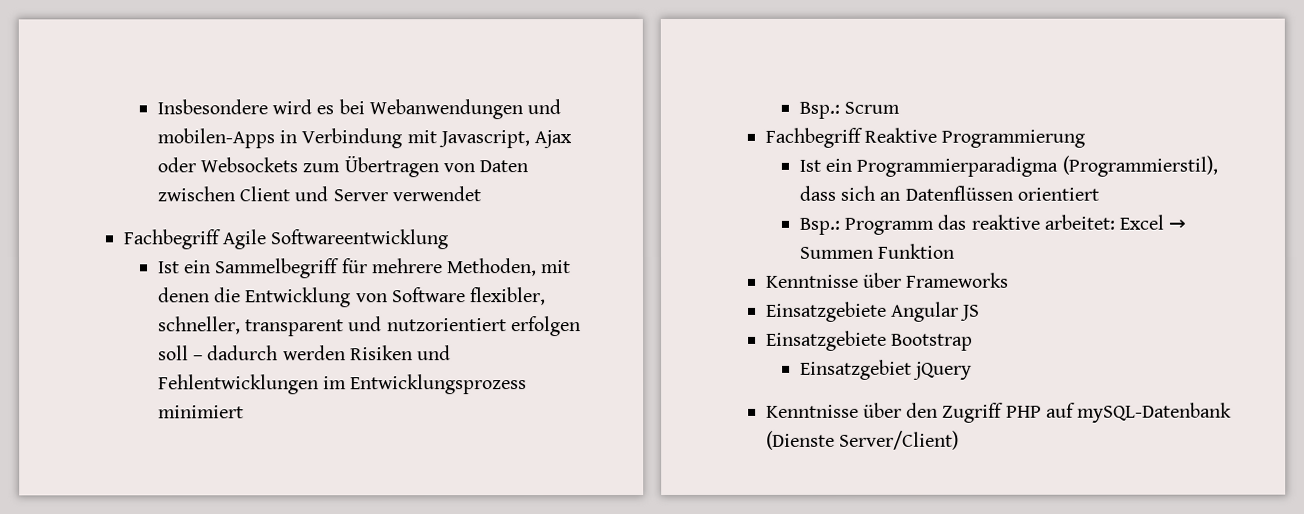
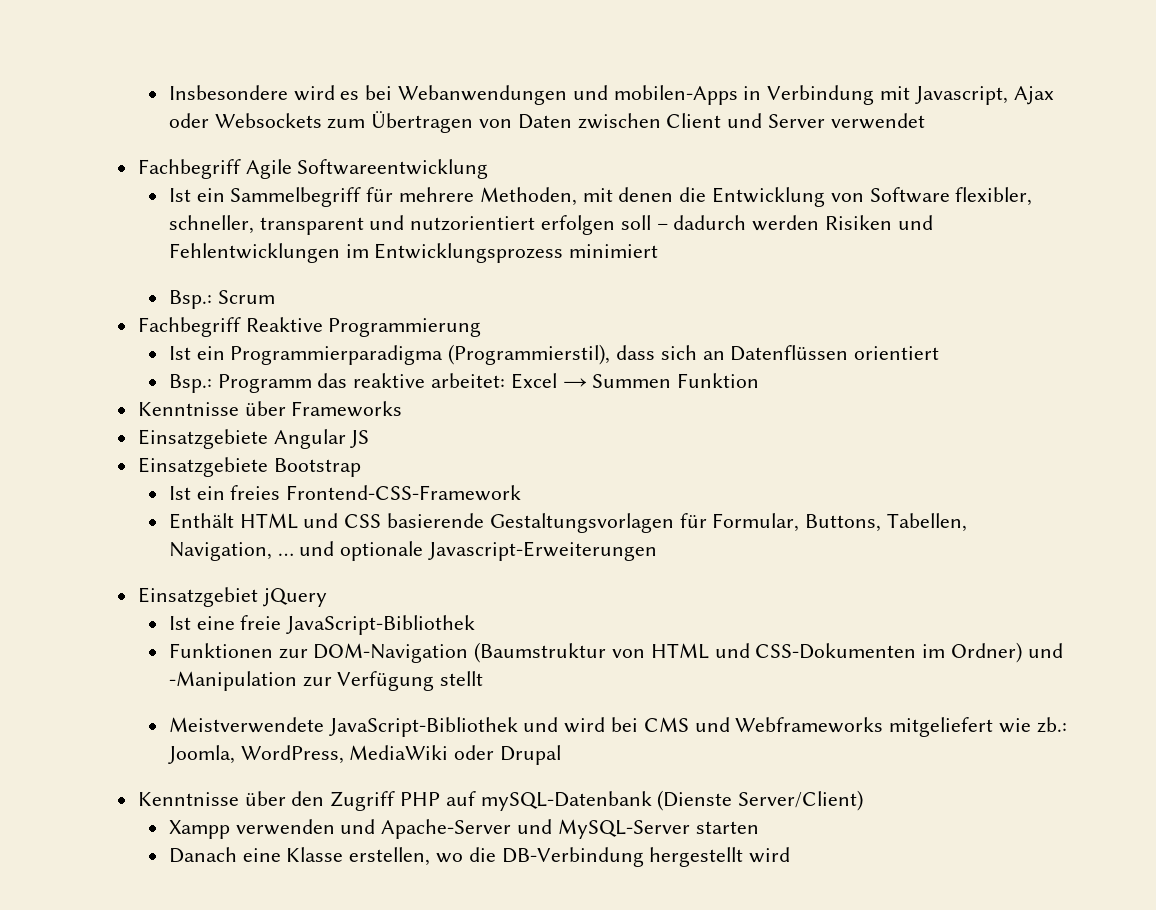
+ Ist ein freies Frontend-CSS-Framework
+ Enthält HTML und CSS basierende Gestaltungsvorlagen für Formular, Buttons, Tabellen, Navigation, … und optionale Javascript-Erweiterungen
  Einsatzgebiet jQuery
+ Ist eine freie JavaScript-Bibliothek
+ Funktionen zur DOM-Navigation (Baumstruktur von HTML und CSS-Dokumenten im Ordner) und -Manipulation zur Verfügung stellt
+ Meistverwendete JavaScript-Bibliothek und wird bei CMS und Webframeworks mitgeliefert wie zb.: Joomla, WordPress, MediaWiki oder Drupal
+ Xampp verwenden und Apache-Server und MySQL-Server starten
+ Danach eine Klasse erstellen, wo die DB-Verbindung hergestellt wird

